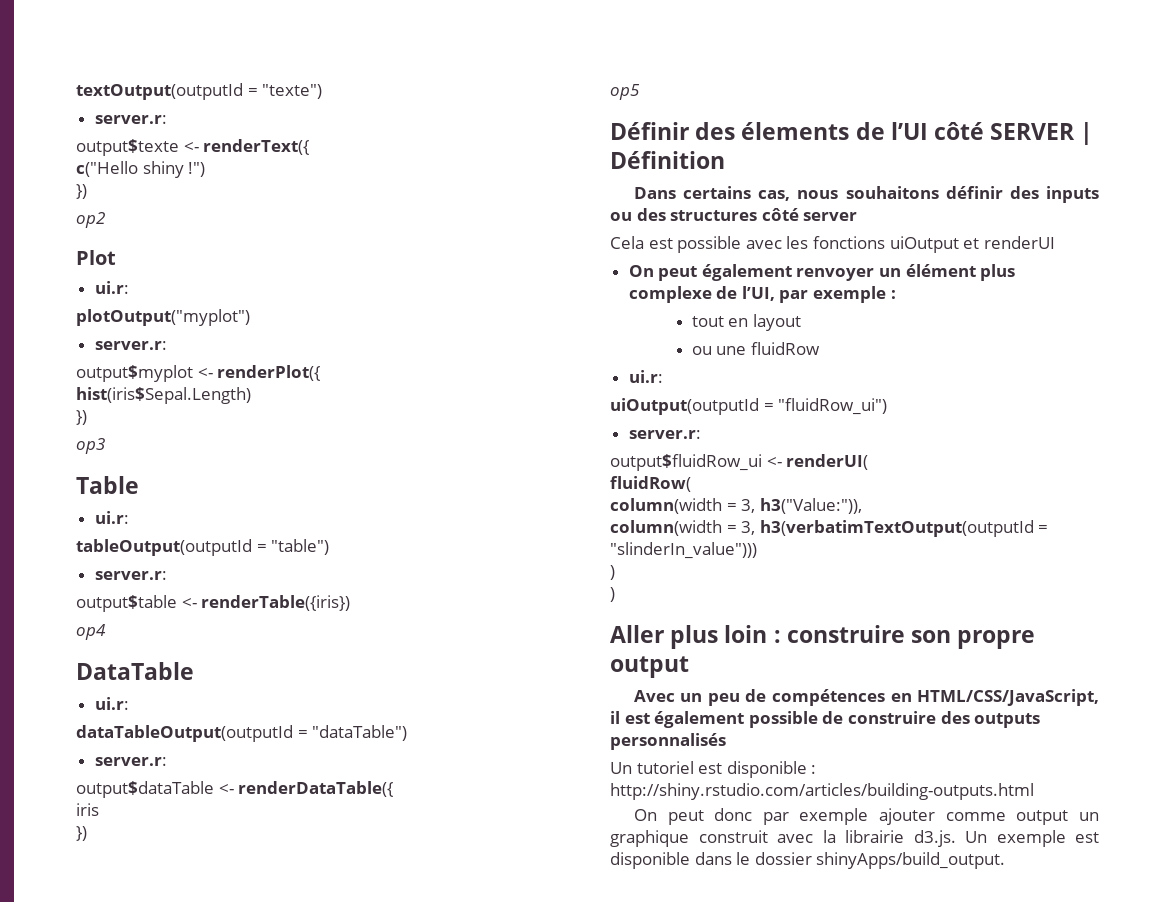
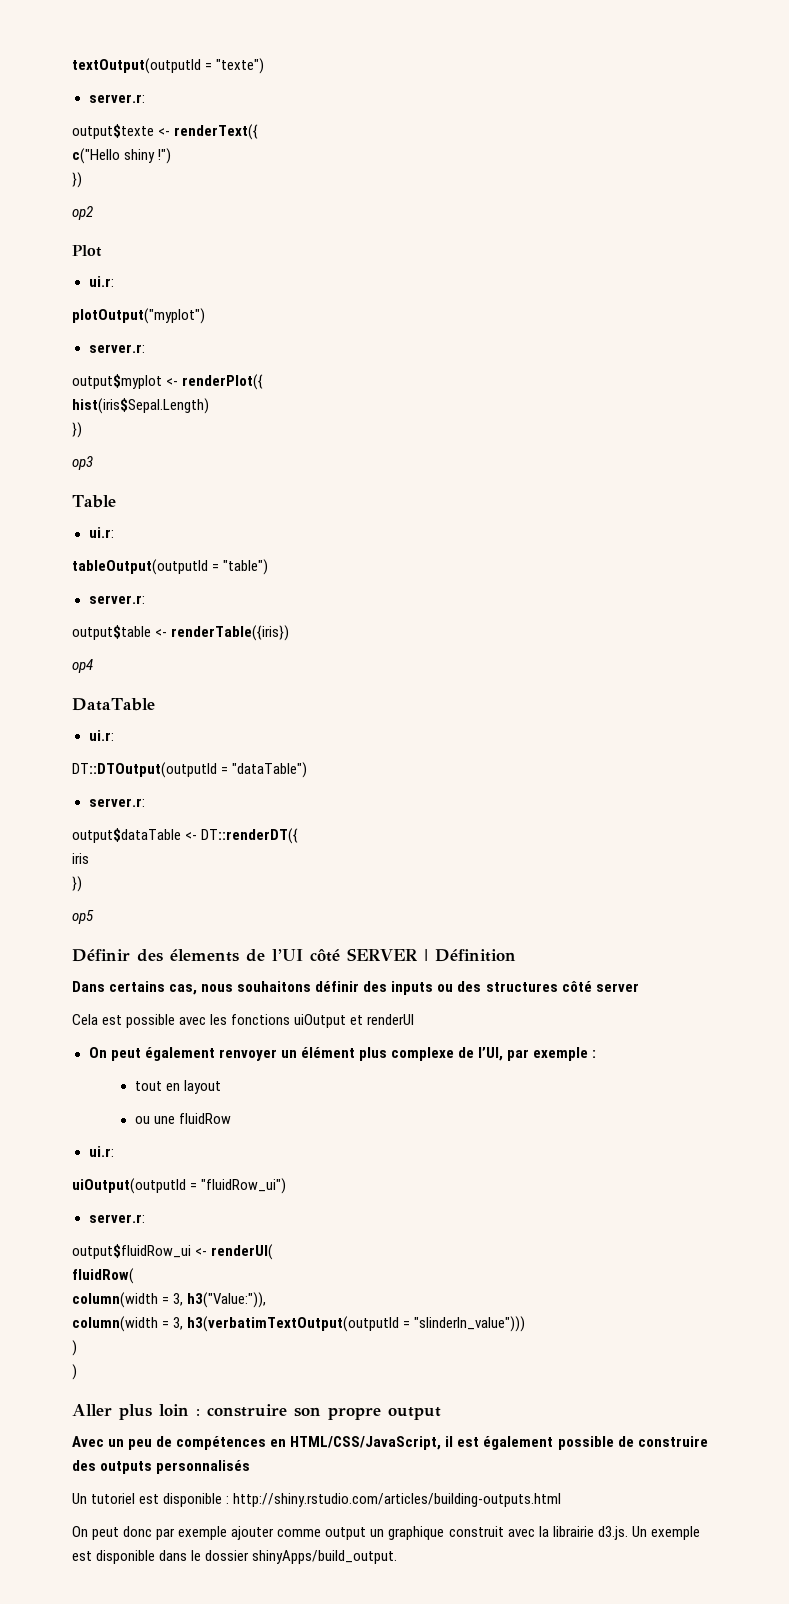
- dataTableOutput(outputId = "dataTable")
+ DT::DTOutput(outputId = "dataTable")
- output$dataTable <- renderDataTable({
+ output$dataTable <- DT::renderDT({

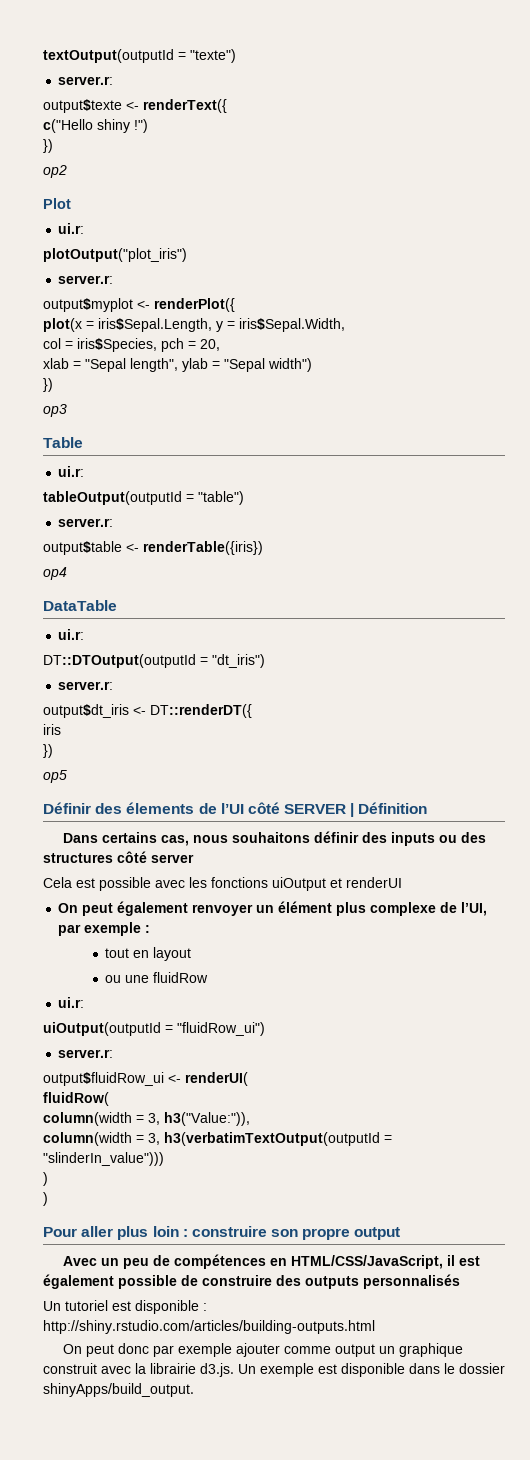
- plotOutput("myplot")
+ plotOutput("plot_iris")
- hist(iris$Sepal.Length)
+ plot(x = iris$Sepal.Length, y = iris$Sepal.Width,
+ col = iris$Species, pch = 20,
+ xlab = "Sepal length", ylab = "Sepal width")
- DT::DTOutput(outputId = "dataTable")
+ DT::DTOutput(outputId = "dt_iris")
  server.r:
- output$dataTable <- DT::renderDT({
+ output$dt_iris <- DT::renderDT({
- Aller plus loin : construire son propre output
+ Pour aller plus loin : construire son propre output

